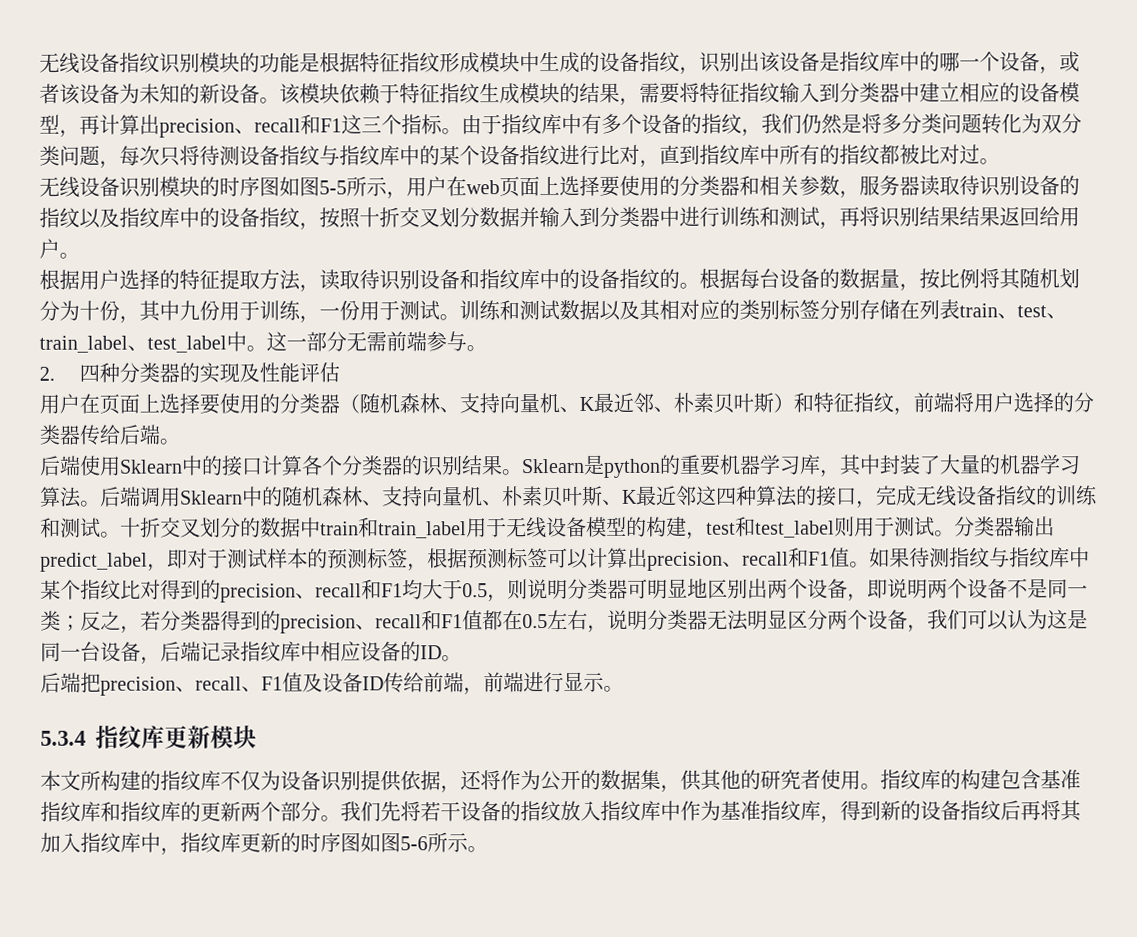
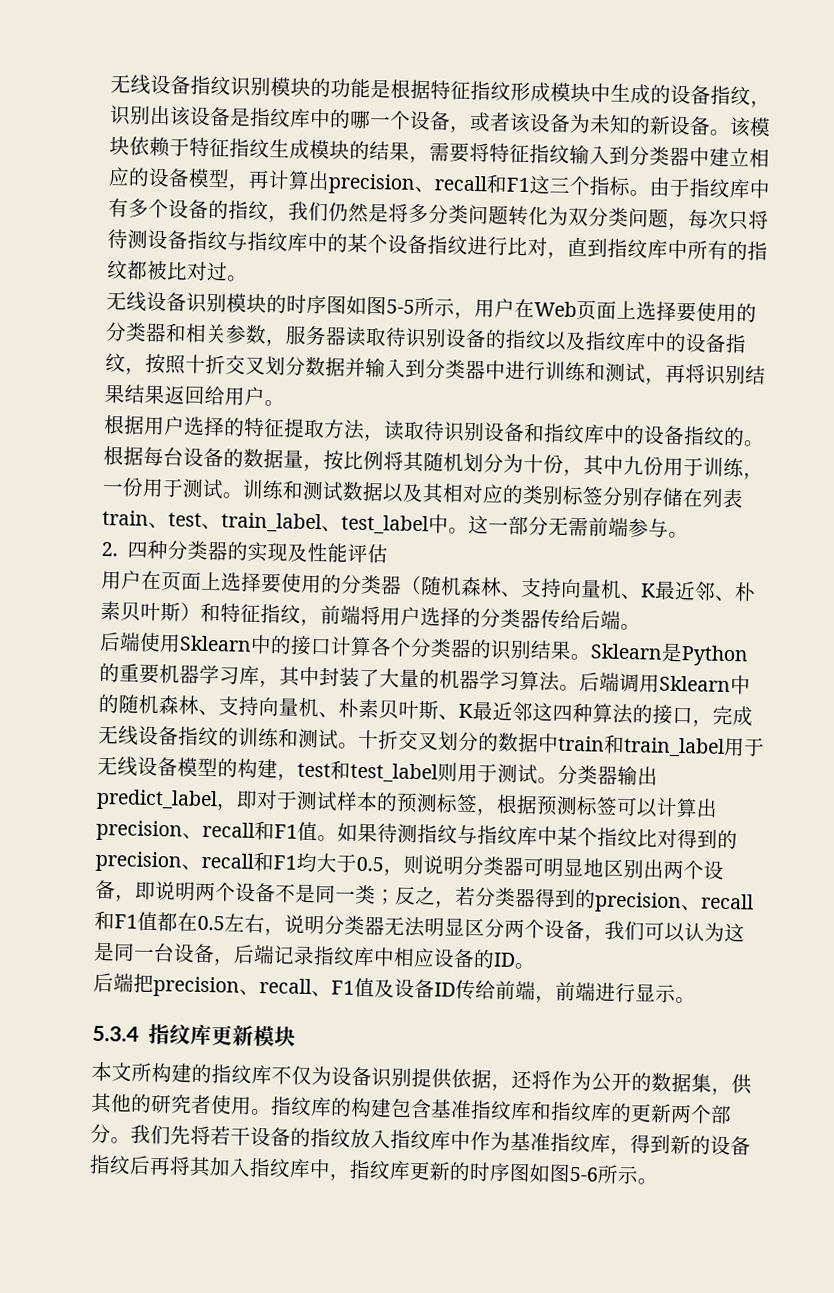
- 无线设备识别模块的时序图如图5-5所示，用户在web页面上选择要使用的分类器和相关参数，服务器读取待识别设备的指纹以及指纹库中的设备指纹，按照十折交叉划分数据并输入到分类器中进行训练和测试，再将识别结果结果返回给用户。
+ 无线设备识别模块的时序图如图5-5所示，用户在Web页面上选择要使用的分类器和相关参数，服务器读取待识别设备的指纹以及指纹库中的设备指纹，按照十折交叉划分数据并输入到分类器中进行训练和测试，再将识别结果结果返回给用户。
- Sklearn是python的重要机器学习库，其中封装了大量的机器学习算法。
+ Sklearn是Python的重要机器学习库，其中封装了大量的机器学习算法。

